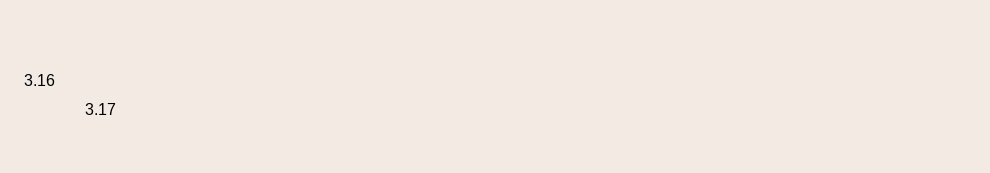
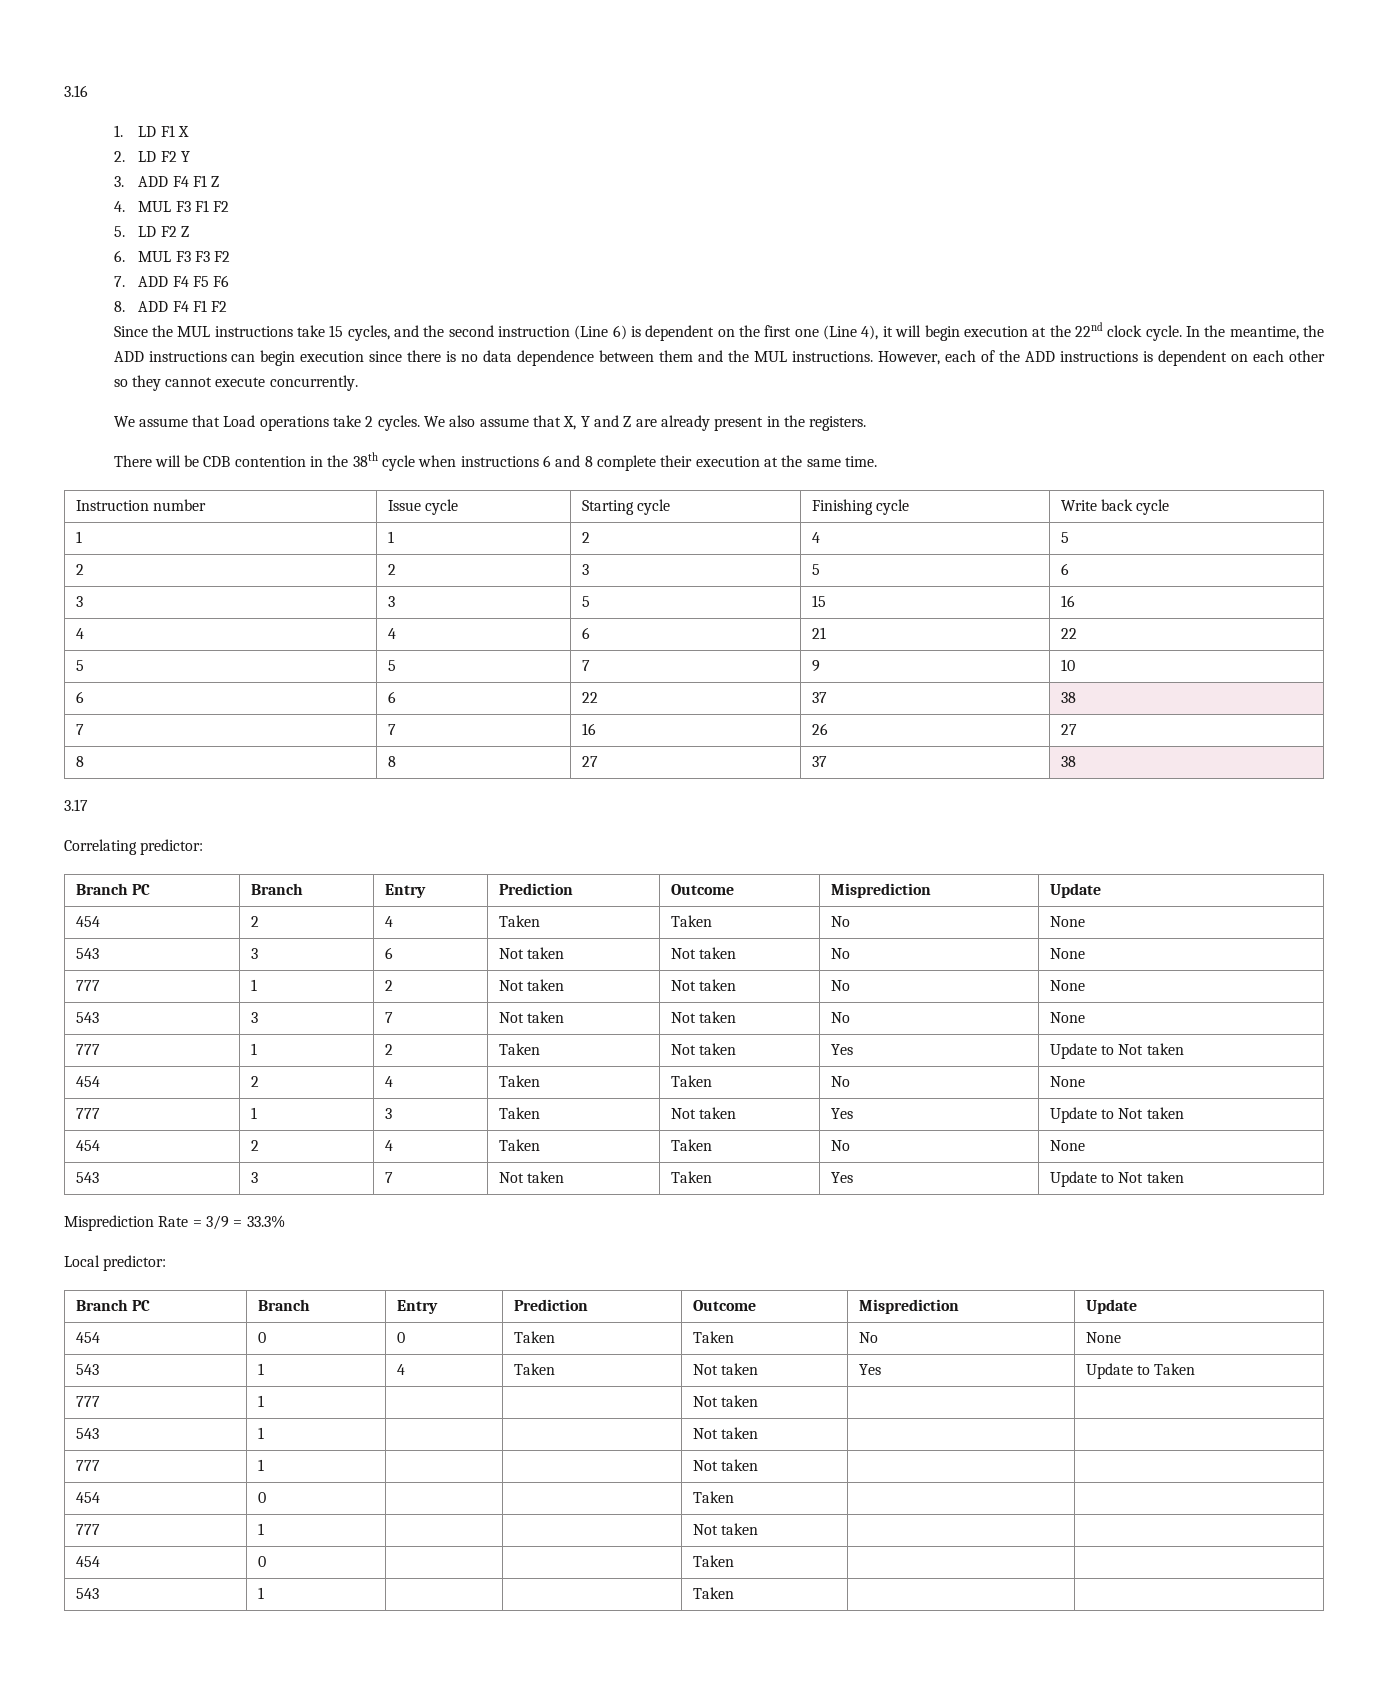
+ 1. LD F1 X
+ 2. LD F2 Y
+ 3. ADD F4 F1 Z
+ 4. MUL F3 F1 F2
+ 5. LD F2 Z
+ 6. MUL F3 F3 F2
+ 7. ADD F4 F5 F6
+ 8. ADD F4 F1 F2
+ Since the MUL instructions take 15 cycles, and the second instruction (Line 6) is dependent on the first one (Line 4), it will begin execution at the 22nd clock cycle. In the meantime, the ADD instructions can begin execution since there is no data dependence between them and the MUL instructions. However, each of the ADD instructions is dependent on each other so they cannot execute concurrently.
+ We assume that Load operations take 2 cycles. We also assume that X, Y and Z are already present in the registers.
+ There will be CDB contention in the 38th cycle when instructions 6 and 8 complete their execution at the same time.
+ Instruction number | Issue cycle | Starting cycle | Finishing cycle | Write back cycle
+ 1 | 1 | 2 | 4 | 5
+ 2 | 2 | 3 | 5 | 6
+ 3 | 3 | 5 | 15 | 16
+ 4 | 4 | 6 | 21 | 22
+ 5 | 5 | 7 | 9 | 10
+ 6 | 6 | 22 | 37 | 38
+ 7 | 7 | 16 | 26 | 27
+ 8 | 8 | 27 | 37 | 38
  3.17
+ Correlating predictor:
+ Branch PC | Branch | Entry | Prediction | Outcome | Misprediction | Update
+ 454 | 2 | 4 | Taken | Taken | No | None
+ 543 | 3 | 6 | Not taken | Not taken | No | None
+ 777 | 1 | 2 | Not taken | Not taken | No | None
+ 543 | 3 | 7 | Not taken | Not taken | No | None
+ 777 | 1 | 2 | Taken | Not taken | Yes | Update to Not taken
+ 454 | 2 | 4 | Taken | Taken | No | None
+ 777 | 1 | 3 | Taken | Not taken | Yes | Update to Not taken
+ 454 | 2 | 4 | Taken | Taken | No | None
+ 543 | 3 | 7 | Not taken | Taken | Yes | Update to Not taken
+ Misprediction Rate = 3/9 = 33.3%
+ Local predictor:
+ Branch PC | Branch | Entry | Prediction | Outcome | Misprediction | Update
+ 454 | 0 | 0 | Taken | Taken | No | None
+ 543 | 1 | 4 | Taken | Not taken | Yes | Update to Taken
+ 777 | 1 | | | Not taken | |
+ 543 | 1 | | | Not taken | |
+ 777 | 1 | | | Not taken | |
+ 454 | 0 | | | Taken | |
+ 777 | 1 | | | Not taken | |
+ 454 | 0 | | | Taken | |
+ 543 | 1 | | | Taken | |

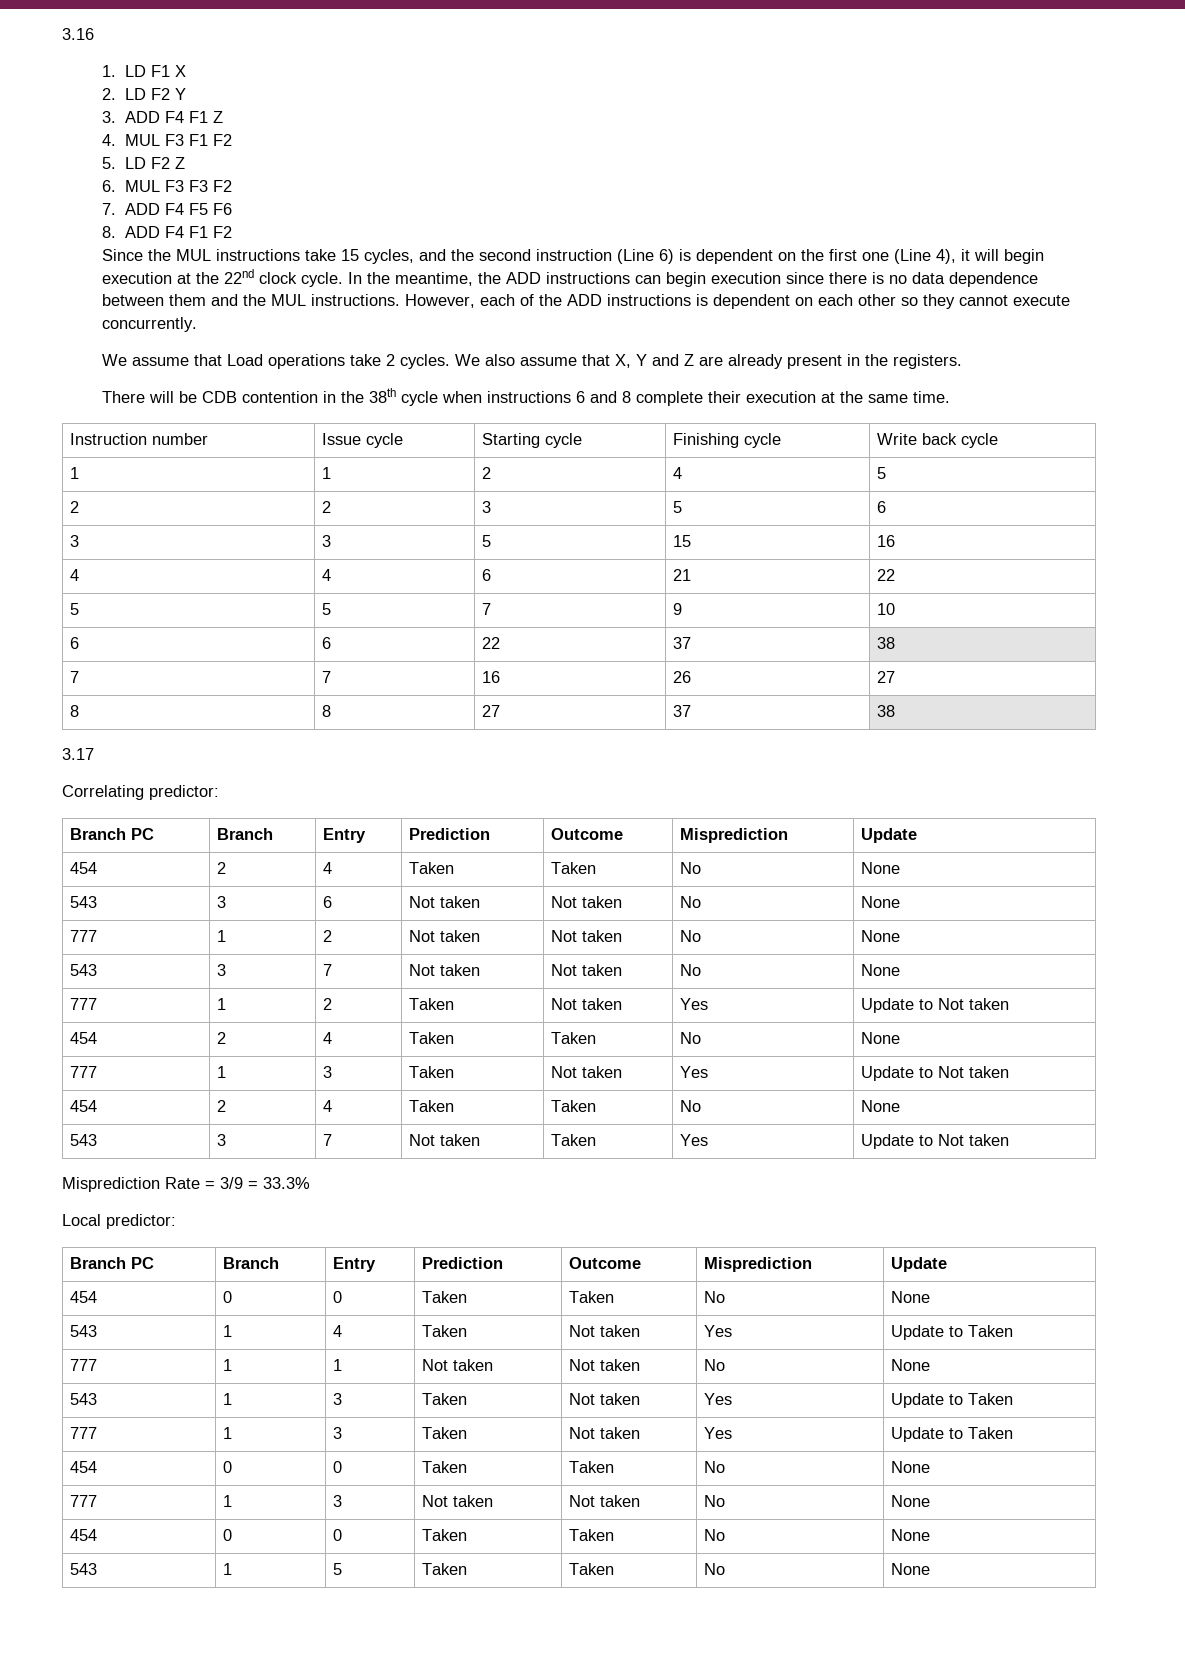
  543 | 1 | 4 | Taken | Not taken | Yes | Update to Taken
- 777 | 1 | | | Not taken | |
- 543 | 1 | | | Not taken | |
- 777 | 1 | | | Not taken | |
- 454 | 0 | | | Taken | |
- 777 | 1 | | | Not taken | |
- 454 | 0 | | | Taken | |
- 543 | 1 | | | Taken | |
+ 777 | 1 | 1 | Not taken | Not taken | No | None
+ 543 | 1 | 3 | Taken | Not taken | Yes | Update to Taken
+ 777 | 1 | 3 | Taken | Not taken | Yes | Update to Taken
+ 454 | 0 | 0 | Taken | Taken | No | None
+ 777 | 1 | 3 | Not taken | Not taken | No | None
+ 454 | 0 | 0 | Taken | Taken | No | None
+ 543 | 1 | 5 | Taken | Taken | No | None

